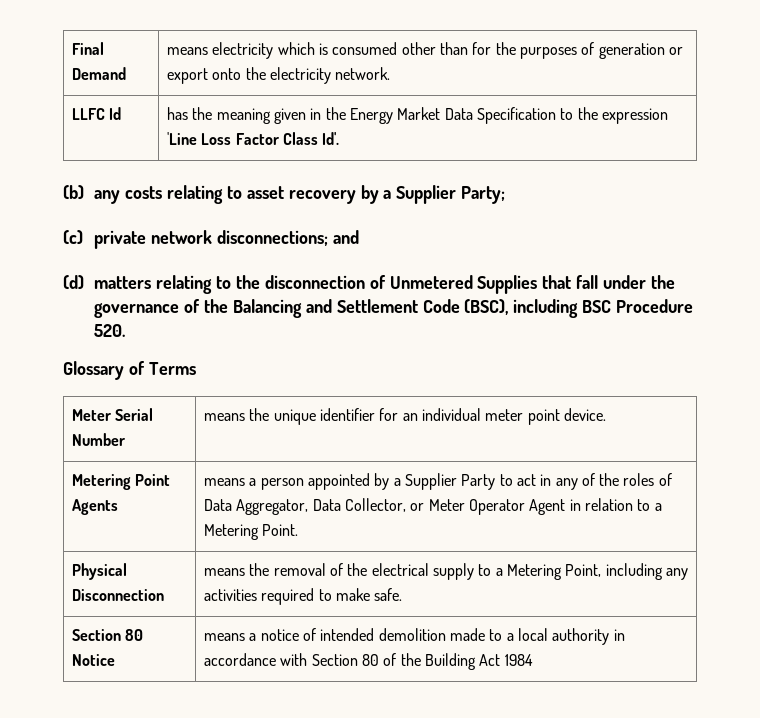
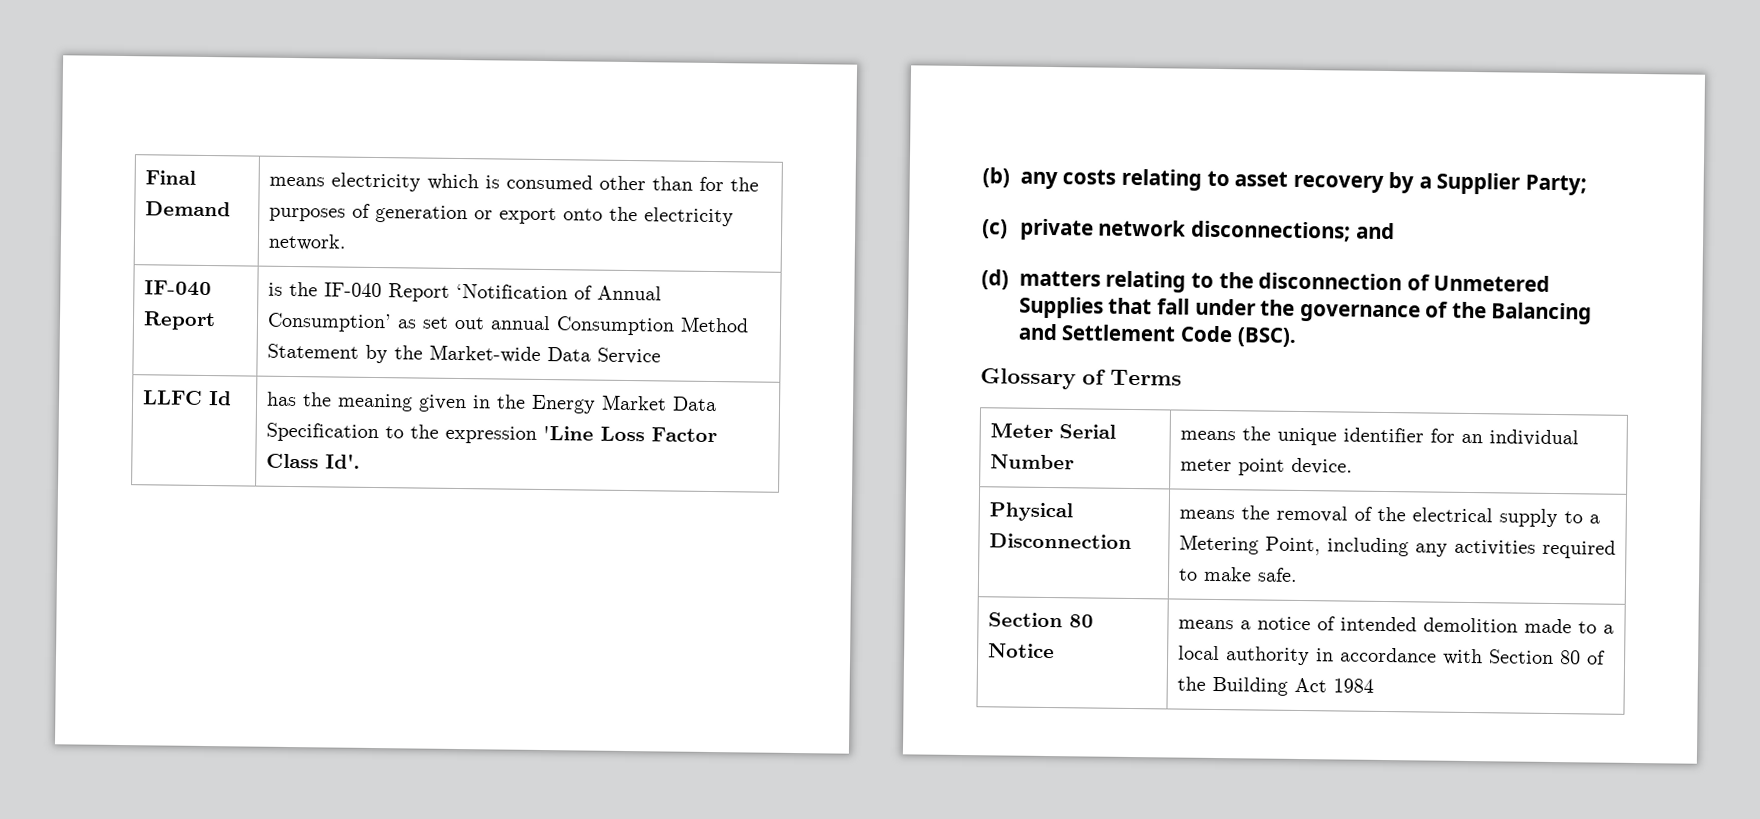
+ IF-040 Report | is the IF-040 Report ‘Notification of Annual Consumption’ as set out annual Consumption Method Statement by the Market-wide Data Service
- (d) matters relating to the disconnection of Unmetered Supplies that fall under the governance of the Balancing and Settlement Code (BSC), including BSC Procedure 520.
+ (d) matters relating to the disconnection of Unmetered Supplies that fall under the governance of the Balancing and Settlement Code (BSC).
- Metering Point Agents | means a person appointed by a Supplier Party to act in any of the roles of Data Aggregator, Data Collector, or Meter Operator Agent in relation to a Metering Point.

